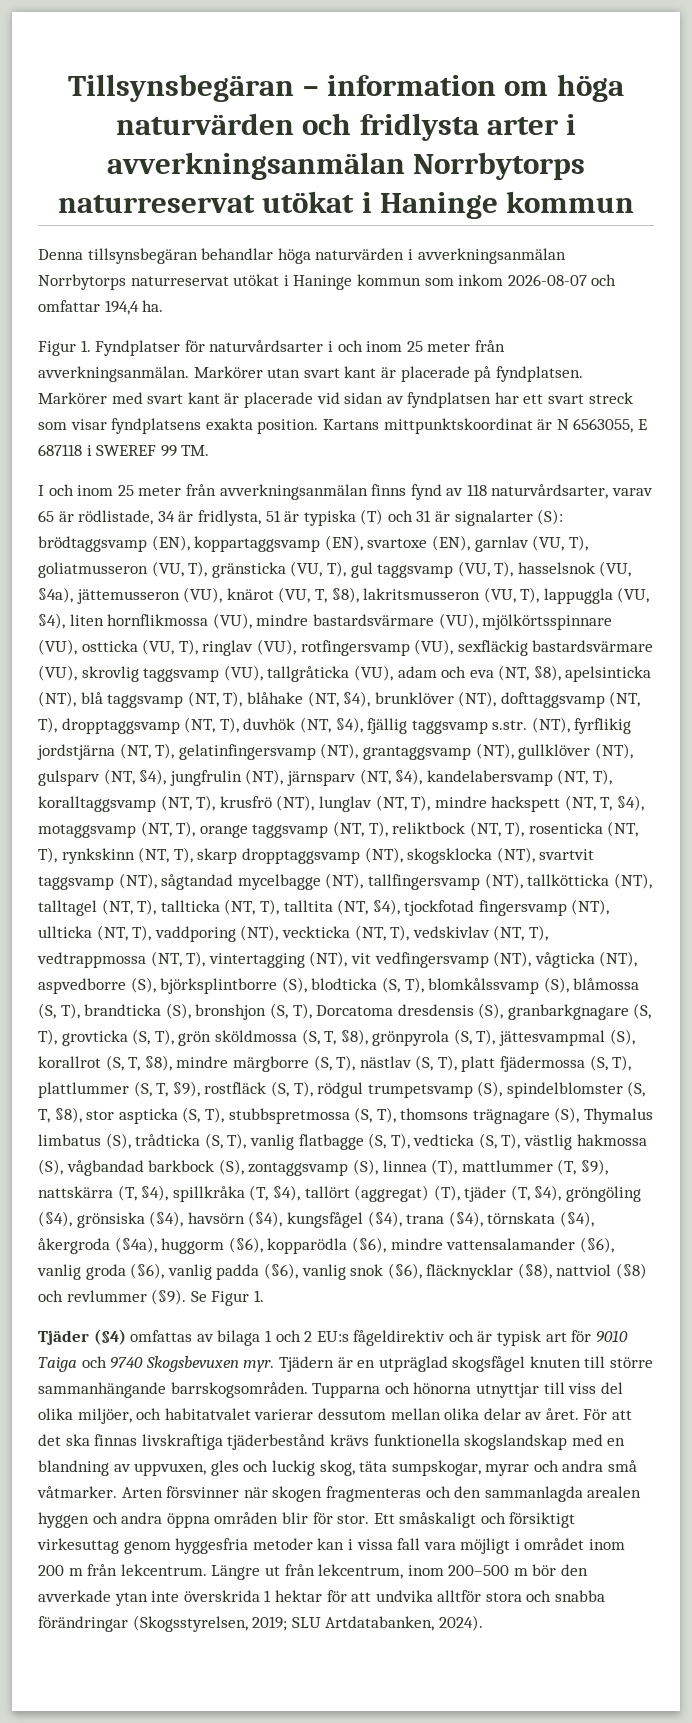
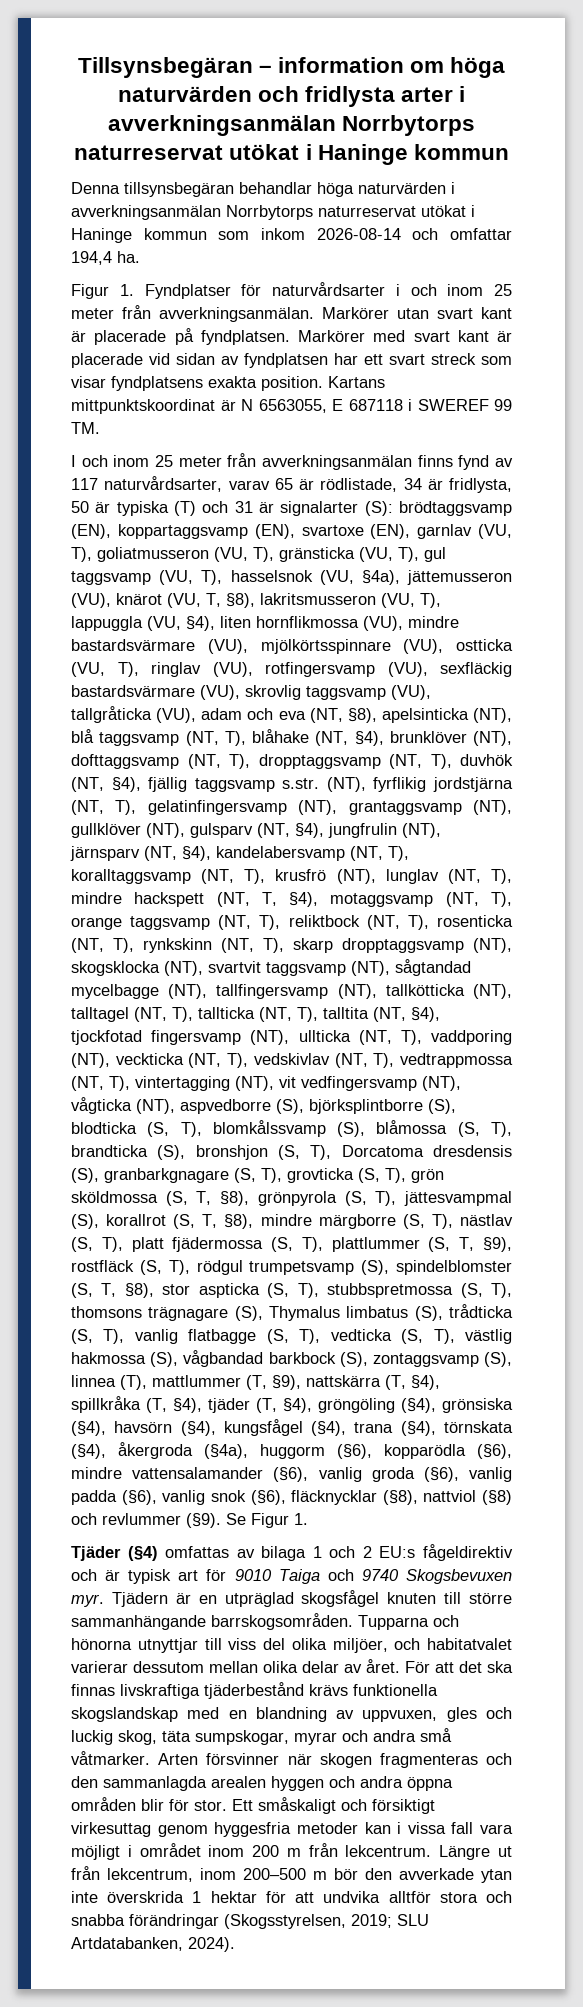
- Denna tillsynsbegäran behandlar höga naturvärden i avverkningsanmälan Norrbytorps naturreservat utökat i Haninge kommun som inkom 2026-08-07 och omfattar 194,4 ha.
+ Denna tillsynsbegäran behandlar höga naturvärden i avverkningsanmälan Norrbytorps naturreservat utökat i Haninge kommun som inkom 2026-08-14 och omfattar 194,4 ha.
- I och inom 25 meter från avverkningsanmälan finns fynd av 118 naturvårdsarter, varav 65 är rödlistade, 34 är fridlysta, 51 är typiska (T) och 31 är signalarter (S):
+ I och inom 25 meter från avverkningsanmälan finns fynd av 117 naturvårdsarter, varav 65 är rödlistade, 34 är fridlysta, 50 är typiska (T) och 31 är signalarter (S):
- brödtaggsvamp (EN), koppartaggsvamp (EN), svartoxe (EN), garnlav (VU, T), goliatmusseron (VU, T), gränsticka (VU, T), gul taggsvamp (VU, T), hasselsnok (VU, §4a), jättemusseron (VU), knärot (VU, T, §8), lakritsmusseron (VU, T), lappuggla (VU, §4), liten hornflikmossa (VU), mindre bastardsvärmare (VU), mjölkörtsspinnare (VU), ostticka (VU, T), ringlav (VU), rotfingersvamp (VU), sexfläckig bastardsvärmare (VU), skrovlig taggsvamp (VU), tallgråticka (VU), adam och eva (NT, §8), apelsinticka (NT), blå taggsvamp (NT, T), blåhake (NT, §4), brunklöver (NT), dofttaggsvamp (NT, T), dropptaggsvamp (NT, T), duvhök (NT, §4), fjällig taggsvamp s.str. (NT), fyrflikig jordstjärna (NT, T), gelatinfingersvamp (NT), grantaggsvamp (NT), gullklöver (NT), gulsparv (NT, §4), jungfrulin (NT), järnsparv (NT, §4), kandelabersvamp (NT, T), koralltaggsvamp (NT, T), krusfrö (NT), lunglav (NT, T), mindre hackspett (NT, T, §4), motaggsvamp (NT, T), orange taggsvamp (NT, T), reliktbock (NT, T), rosenticka (NT, T), rynkskinn (NT, T), skarp dropptaggsvamp (NT), skogsklocka (NT), svartvit taggsvamp (NT), sågtandad mycelbagge (NT), tallfingersvamp (NT), tallkötticka (NT), talltagel (NT, T), tallticka (NT, T), talltita (NT, §4), tjockfotad fingersvamp (NT), ullticka (NT, T), vaddporing (NT), veckticka (NT, T), vedskivlav (NT, T), vedtrappmossa (NT, T), vintertagging (NT), vit vedfingersvamp (NT), vågticka (NT), aspvedborre (S), björksplintborre (S), blodticka (S, T), blomkålssvamp (S), blåmossa (S, T), brandticka (S), bronshjon (S, T), Dorcatoma dresdensis (S), granbarkgnagare (S, T), grovticka (S, T), grön sköldmossa (S, T, §8), grönpyrola (S, T), jättesvampmal (S), korallrot (S, T, §8), mindre märgborre (S, T), nästlav (S, T), platt fjädermossa (S, T), plattlummer (S, T, §9), rostfläck (S, T), rödgul trumpetsvamp (S), spindelblomster (S, T, §8), stor aspticka (S, T), stubbspretmossa (S, T), thomsons trägnagare (S), Thymalus limbatus (S), trådticka (S, T), vanlig flatbagge (S, T), vedticka (S, T), västlig hakmossa (S), vågbandad barkbock (S), zontaggsvamp (S), linnea (T), mattlummer (T, §9), nattskärra (T, §4), spillkråka (T, §4), tallört (aggregat) (T), tjäder (T, §4), gröngöling (§4), grönsiska (§4), havsörn (§4), kungsfågel (§4), trana (§4), törnskata (§4), åkergroda (§4a), huggorm (§6), kopparödla (§6), mindre vattensalamander (§6), vanlig groda (§6), vanlig padda (§6), vanlig snok (§6), fläcknycklar (§8), nattviol (§8) och revlummer (§9).
+ brödtaggsvamp (EN), koppartaggsvamp (EN), svartoxe (EN), garnlav (VU, T), goliatmusseron (VU, T), gränsticka (VU, T), gul taggsvamp (VU, T), hasselsnok (VU, §4a), jättemusseron (VU), knärot (VU, T, §8), lakritsmusseron (VU, T), lappuggla (VU, §4), liten hornflikmossa (VU), mindre bastardsvärmare (VU), mjölkörtsspinnare (VU), ostticka (VU, T), ringlav (VU), rotfingersvamp (VU), sexfläckig bastardsvärmare (VU), skrovlig taggsvamp (VU), tallgråticka (VU), adam och eva (NT, §8), apelsinticka (NT), blå taggsvamp (NT, T), blåhake (NT, §4), brunklöver (NT), dofttaggsvamp (NT, T), dropptaggsvamp (NT, T), duvhök (NT, §4), fjällig taggsvamp s.str. (NT), fyrflikig jordstjärna (NT, T), gelatinfingersvamp (NT), grantaggsvamp (NT), gullklöver (NT), gulsparv (NT, §4), jungfrulin (NT), järnsparv (NT, §4), kandelabersvamp (NT, T), koralltaggsvamp (NT, T), krusfrö (NT), lunglav (NT, T), mindre hackspett (NT, T, §4), motaggsvamp (NT, T), orange taggsvamp (NT, T), reliktbock (NT, T), rosenticka (NT, T), rynkskinn (NT, T), skarp dropptaggsvamp (NT), skogsklocka (NT), svartvit taggsvamp (NT), sågtandad mycelbagge (NT), tallfingersvamp (NT), tallkötticka (NT), talltagel (NT, T), tallticka (NT, T), talltita (NT, §4), tjockfotad fingersvamp (NT), ullticka (NT, T), vaddporing (NT), veckticka (NT, T), vedskivlav (NT, T), vedtrappmossa (NT, T), vintertagging (NT), vit vedfingersvamp (NT), vågticka (NT), aspvedborre (S), björksplintborre (S), blodticka (S, T), blomkålssvamp (S), blåmossa (S, T), brandticka (S), bronshjon (S, T), Dorcatoma dresdensis (S), granbarkgnagare (S, T), grovticka (S, T), grön sköldmossa (S, T, §8), grönpyrola (S, T), jättesvampmal (S), korallrot (S, T, §8), mindre märgborre (S, T), nästlav (S, T), platt fjädermossa (S, T), plattlummer (S, T, §9), rostfläck (S, T), rödgul trumpetsvamp (S), spindelblomster (S, T, §8), stor aspticka (S, T), stubbspretmossa (S, T), thomsons trägnagare (S), Thymalus limbatus (S), trådticka (S, T), vanlig flatbagge (S, T), vedticka (S, T), västlig hakmossa (S), vågbandad barkbock (S), zontaggsvamp (S), linnea (T), mattlummer (T, §9), nattskärra (T, §4), spillkråka (T, §4), tjäder (T, §4), gröngöling (§4), grönsiska (§4), havsörn (§4), kungsfågel (§4), trana (§4), törnskata (§4), åkergroda (§4a), huggorm (§6), kopparödla (§6), mindre vattensalamander (§6), vanlig groda (§6), vanlig padda (§6), vanlig snok (§6), fläcknycklar (§8), nattviol (§8) och revlummer (§9).

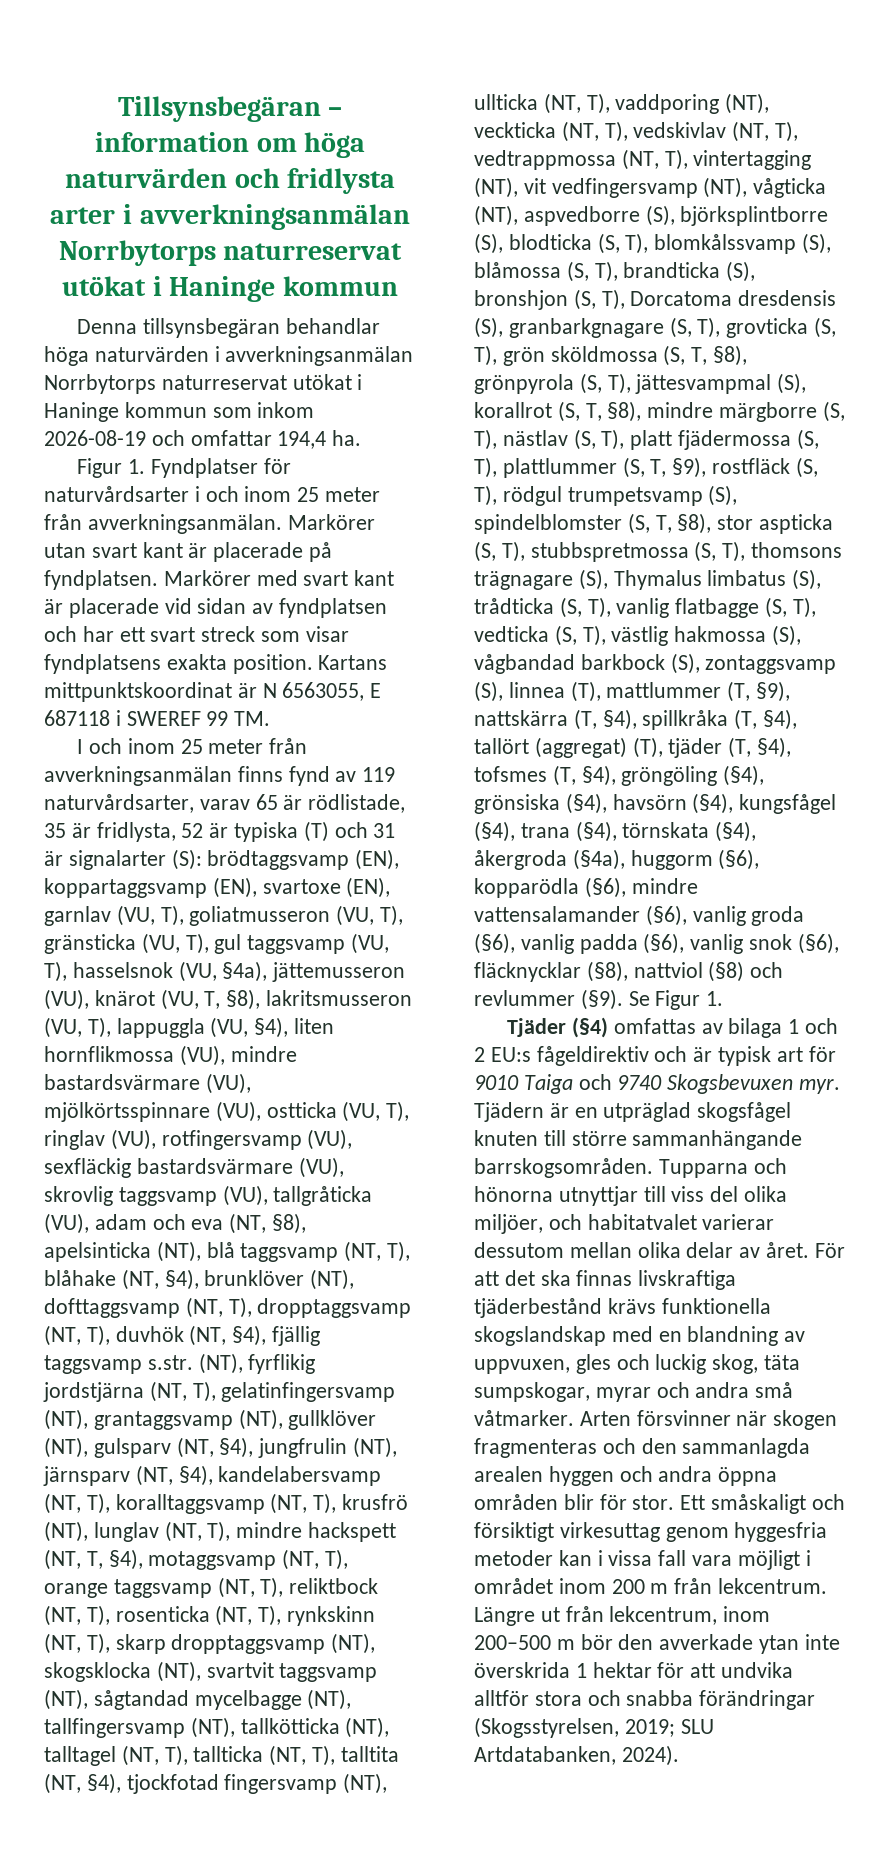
- Denna tillsynsbegäran behandlar höga naturvärden i avverkningsanmälan Norrbytorps naturreservat utökat i Haninge kommun som inkom 2026-08-14 och omfattar 194,4 ha.
+ Denna tillsynsbegäran behandlar höga naturvärden i avverkningsanmälan Norrbytorps naturreservat utökat i Haninge kommun som inkom 2026-08-19 och omfattar 194,4 ha.
- Markörer med svart kant är placerade vid sidan av fyndplatsen har ett svart streck som visar fyndplatsens exakta position.
+ Markörer med svart kant är placerade vid sidan av fyndplatsen och har ett svart streck som visar fyndplatsens exakta position.
- I och inom 25 meter från avverkningsanmälan finns fynd av 117 naturvårdsarter, varav 65 är rödlistade, 34 är fridlysta, 50 är typiska (T) och 31 är signalarter (S):
+ I och inom 25 meter från avverkningsanmälan finns fynd av 119 naturvårdsarter, varav 65 är rödlistade, 35 är fridlysta, 52 är typiska (T) och 31 är signalarter (S):
- brödtaggsvamp (EN), koppartaggsvamp (EN), svartoxe (EN), garnlav (VU, T), goliatmusseron (VU, T), gränsticka (VU, T), gul taggsvamp (VU, T), hasselsnok (VU, §4a), jättemusseron (VU), knärot (VU, T, §8), lakritsmusseron (VU, T), lappuggla (VU, §4), liten hornflikmossa (VU), mindre bastardsvärmare (VU), mjölkörtsspinnare (VU), ostticka (VU, T), ringlav (VU), rotfingersvamp (VU), sexfläckig bastardsvärmare (VU), skrovlig taggsvamp (VU), tallgråticka (VU), adam och eva (NT, §8), apelsinticka (NT), blå taggsvamp (NT, T), blåhake (NT, §4), brunklöver (NT), dofttaggsvamp (NT, T), dropptaggsvamp (NT, T), duvhök (NT, §4), fjällig taggsvamp s.str. (NT), fyrflikig jordstjärna (NT, T), gelatinfingersvamp (NT), grantaggsvamp (NT), gullklöver (NT), gulsparv (NT, §4), jungfrulin (NT), järnsparv (NT, §4), kandelabersvamp (NT, T), koralltaggsvamp (NT, T), krusfrö (NT), lunglav (NT, T), mindre hackspett (NT, T, §4), motaggsvamp (NT, T), orange taggsvamp (NT, T), reliktbock (NT, T), rosenticka (NT, T), rynkskinn (NT, T), skarp dropptaggsvamp (NT), skogsklocka (NT), svartvit taggsvamp (NT), sågtandad mycelbagge (NT), tallfingersvamp (NT), tallkötticka (NT), talltagel (NT, T), tallticka (NT, T), talltita (NT, §4), tjockfotad fingersvamp (NT), ullticka (NT, T), vaddporing (NT), veckticka (NT, T), vedskivlav (NT, T), vedtrappmossa (NT, T), vintertagging (NT), vit vedfingersvamp (NT), vågticka (NT), aspvedborre (S), björksplintborre (S), blodticka (S, T), blomkålssvamp (S), blåmossa (S, T), brandticka (S), bronshjon (S, T), Dorcatoma dresdensis (S), granbarkgnagare (S, T), grovticka (S, T), grön sköldmossa (S, T, §8), grönpyrola (S, T), jättesvampmal (S), korallrot (S, T, §8), mindre märgborre (S, T), nästlav (S, T), platt fjädermossa (S, T), plattlummer (S, T, §9), rostfläck (S, T), rödgul trumpetsvamp (S), spindelblomster (S, T, §8), stor aspticka (S, T), stubbspretmossa (S, T), thomsons trägnagare (S), Thymalus limbatus (S), trådticka (S, T), vanlig flatbagge (S, T), vedticka (S, T), västlig hakmossa (S), vågbandad barkbock (S), zontaggsvamp (S), linnea (T), mattlummer (T, §9), nattskärra (T, §4), spillkråka (T, §4), tjäder (T, §4), gröngöling (§4), grönsiska (§4), havsörn (§4), kungsfågel (§4), trana (§4), törnskata (§4), åkergroda (§4a), huggorm (§6), kopparödla (§6), mindre vattensalamander (§6), vanlig groda (§6), vanlig padda (§6), vanlig snok (§6), fläcknycklar (§8), nattviol (§8) och revlummer (§9).
+ brödtaggsvamp (EN), koppartaggsvamp (EN), svartoxe (EN), garnlav (VU, T), goliatmusseron (VU, T), gränsticka (VU, T), gul taggsvamp (VU, T), hasselsnok (VU, §4a), jättemusseron (VU), knärot (VU, T, §8), lakritsmusseron (VU, T), lappuggla (VU, §4), liten hornflikmossa (VU), mindre bastardsvärmare (VU), mjölkörtsspinnare (VU), ostticka (VU, T), ringlav (VU), rotfingersvamp (VU), sexfläckig bastardsvärmare (VU), skrovlig taggsvamp (VU), tallgråticka (VU), adam och eva (NT, §8), apelsinticka (NT), blå taggsvamp (NT, T), blåhake (NT, §4), brunklöver (NT), dofttaggsvamp (NT, T), dropptaggsvamp (NT, T), duvhök (NT, §4), fjällig taggsvamp s.str. (NT), fyrflikig jordstjärna (NT, T), gelatinfingersvamp (NT), grantaggsvamp (NT), gullklöver (NT), gulsparv (NT, §4), jungfrulin (NT), järnsparv (NT, §4), kandelabersvamp (NT, T), koralltaggsvamp (NT, T), krusfrö (NT), lunglav (NT, T), mindre hackspett (NT, T, §4), motaggsvamp (NT, T), orange taggsvamp (NT, T), reliktbock (NT, T), rosenticka (NT, T), rynkskinn (NT, T), skarp dropptaggsvamp (NT), skogsklocka (NT), svartvit taggsvamp (NT), sågtandad mycelbagge (NT), tallfingersvamp (NT), tallkötticka (NT), talltagel (NT, T), tallticka (NT, T), talltita (NT, §4), tjockfotad fingersvamp (NT), ullticka (NT, T), vaddporing (NT), veckticka (NT, T), vedskivlav (NT, T), vedtrappmossa (NT, T), vintertagging (NT), vit vedfingersvamp (NT), vågticka (NT), aspvedborre (S), björksplintborre (S), blodticka (S, T), blomkålssvamp (S), blåmossa (S, T), brandticka (S), bronshjon (S, T), Dorcatoma dresdensis (S), granbarkgnagare (S, T), grovticka (S, T), grön sköldmossa (S, T, §8), grönpyrola (S, T), jättesvampmal (S), korallrot (S, T, §8), mindre märgborre (S, T), nästlav (S, T), platt fjädermossa (S, T), plattlummer (S, T, §9), rostfläck (S, T), rödgul trumpetsvamp (S), spindelblomster (S, T, §8), stor aspticka (S, T), stubbspretmossa (S, T), thomsons trägnagare (S), Thymalus limbatus (S), trådticka (S, T), vanlig flatbagge (S, T), vedticka (S, T), västlig hakmossa (S), vågbandad barkbock (S), zontaggsvamp (S), linnea (T), mattlummer (T, §9), nattskärra (T, §4), spillkråka (T, §4), tallört (aggregat) (T), tjäder (T, §4), tofsmes (T, §4), gröngöling (§4), grönsiska (§4), havsörn (§4), kungsfågel (§4), trana (§4), törnskata (§4), åkergroda (§4a), huggorm (§6), kopparödla (§6), mindre vattensalamander (§6), vanlig groda (§6), vanlig padda (§6), vanlig snok (§6), fläcknycklar (§8), nattviol (§8) och revlummer (§9).

